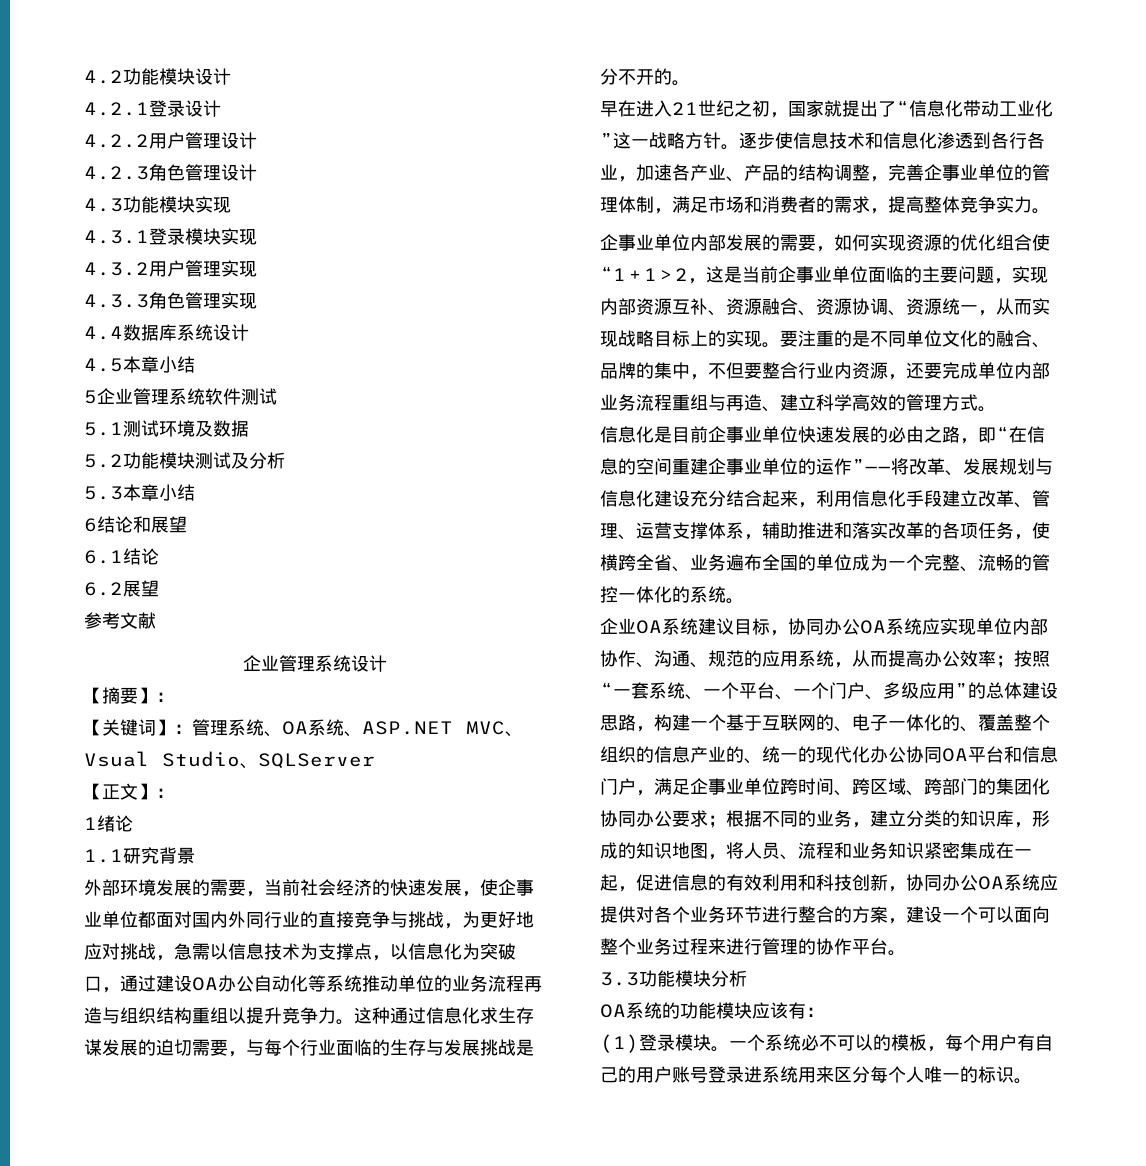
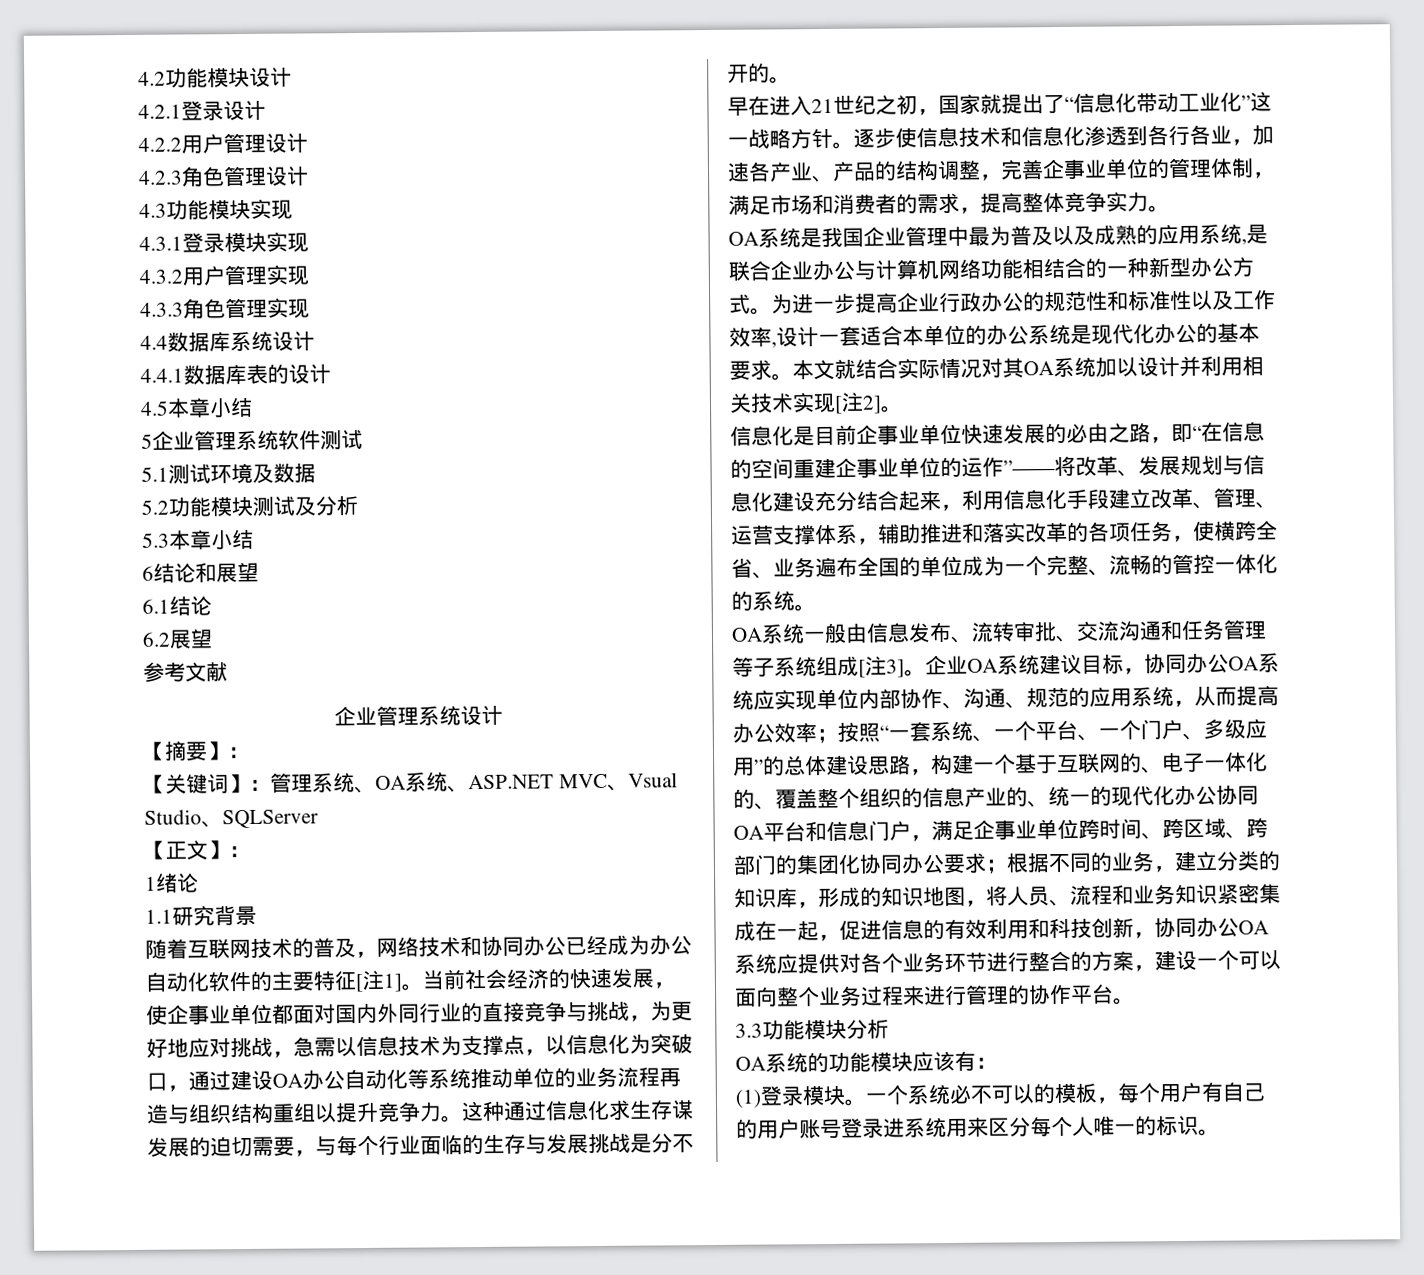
+ 4.4.1数据库表的设计
- 外部环境发展的需要，当前社会经济的快速发展，使企事业单位都面对国内外同行业的直接竞争与挑战，为更好地应对挑战，急需以信息技术为支撑点，以信息化为突破口，通过建设OA办公自动化等系统推动单位的业务流程再造与组织结构重组以提升竞争力。
+ 随着互联网技术的普及，网络技术和协同办公已经成为办公自动化软件的主要特征[注1]。当前社会经济的快速发展，使企事业单位都面对国内外同行业的直接竞争与挑战，为更好地应对挑战，急需以信息技术为支撑点，以信息化为突破口，通过建设OA办公自动化等系统推动单位的业务流程再造与组织结构重组以提升竞争力。
- 企事业单位内部发展的需要，如何实现资源的优化组合使“1＋1＞2，这是当前企事业单位面临的主要问题，实现内部资源互补、资源融合、资源协调、资源统一，从而实现战略目标上的实现。要注重的是不同单位文化的融合、品牌的集中，不但要整合行业内资源，还要完成单位内部业务流程重组与再造、建立科学高效的管理方式。
+ OA系统是我国企业管理中最为普及以及成熟的应用系统,是联合企业办公与计算机网络功能相结合的一种新型办公方式。为进一步提高企业行政办公的规范性和标准性以及工作效率,设计一套适合本单位的办公系统是现代化办公的基本要求。本文就结合实际情况对其OA系统加以设计并利用相关技术实现[注2]。
+ OA系统一般由信息发布、流转审批、交流沟通和任务管理等子系统组成[注3]。

